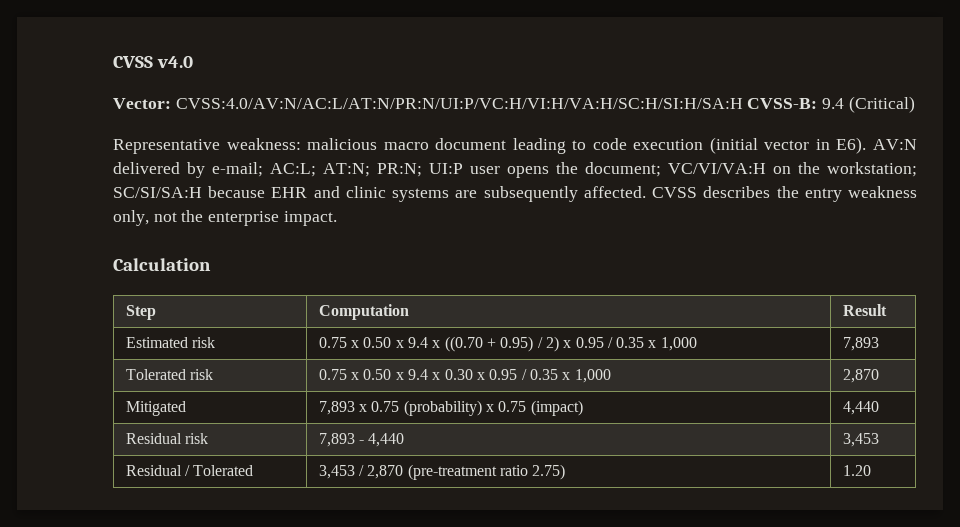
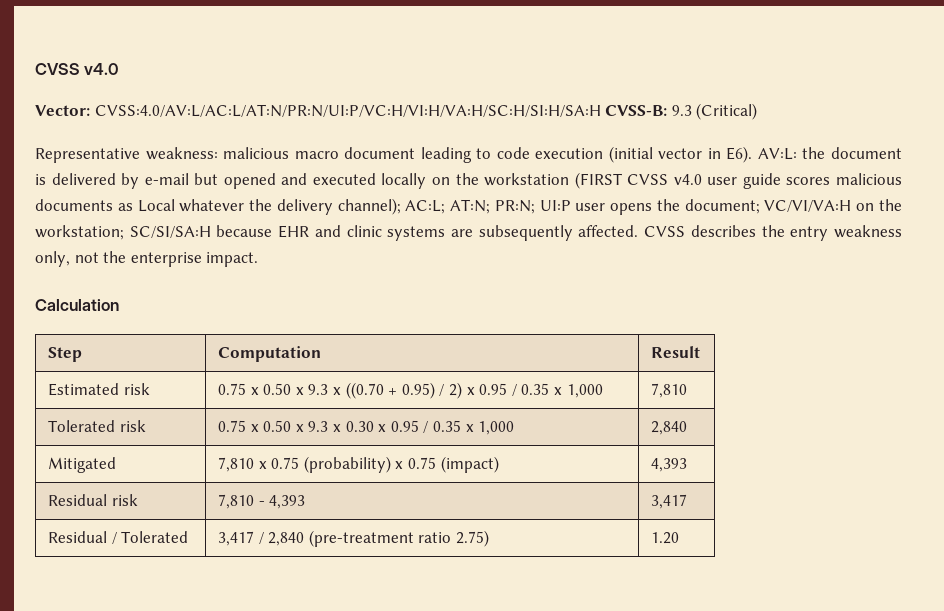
- Vector: CVSS:4.0/AV:N/AC:L/AT:N/PR:N/UI:P/VC:H/VI:H/VA:H/SC:H/SI:H/SA:H CVSS-B: 9.4 (Critical)
+ Vector: CVSS:4.0/AV:L/AC:L/AT:N/PR:N/UI:P/VC:H/VI:H/VA:H/SC:H/SI:H/SA:H CVSS-B: 9.3 (Critical)
- Representative weakness: malicious macro document leading to code execution (initial vector in E6). AV:N delivered by e-mail; AC:L; AT:N; PR:N; UI:P user opens the document; VC/VI/VA:H on the workstation; SC/SI/SA:H because EHR and clinic systems are subsequently affected.
+ Representative weakness: malicious macro document leading to code execution (initial vector in E6). AV:L: the document is delivered by e-mail but opened and executed locally on the workstation (FIRST CVSS v4.0 user guide scores malicious documents as Local whatever the delivery channel); AC:L; AT:N; PR:N; UI:P user opens the document; VC/VI/VA:H on the workstation; SC/SI/SA:H because EHR and clinic systems are subsequently affected.
- Estimated risk | 0.75 x 0.50 x 9.4 x ((0.70 + 0.95) / 2) x 0.95 / 0.35 x 1,000 | 7,893
+ Estimated risk | 0.75 x 0.50 x 9.3 x ((0.70 + 0.95) / 2) x 0.95 / 0.35 x 1,000 | 7,810
- Tolerated risk | 0.75 x 0.50 x 9.4 x 0.30 x 0.95 / 0.35 x 1,000 | 2,870
+ Tolerated risk | 0.75 x 0.50 x 9.3 x 0.30 x 0.95 / 0.35 x 1,000 | 2,840
- Mitigated | 7,893 x 0.75 (probability) x 0.75 (impact) | 4,440
+ Mitigated | 7,810 x 0.75 (probability) x 0.75 (impact) | 4,393
- Residual risk | 7,893 - 4,440 | 3,453
+ Residual risk | 7,810 - 4,393 | 3,417
- Residual / Tolerated | 3,453 / 2,870 (pre-treatment ratio 2.75) | 1.20
+ Residual / Tolerated | 3,417 / 2,840 (pre-treatment ratio 2.75) | 1.20

